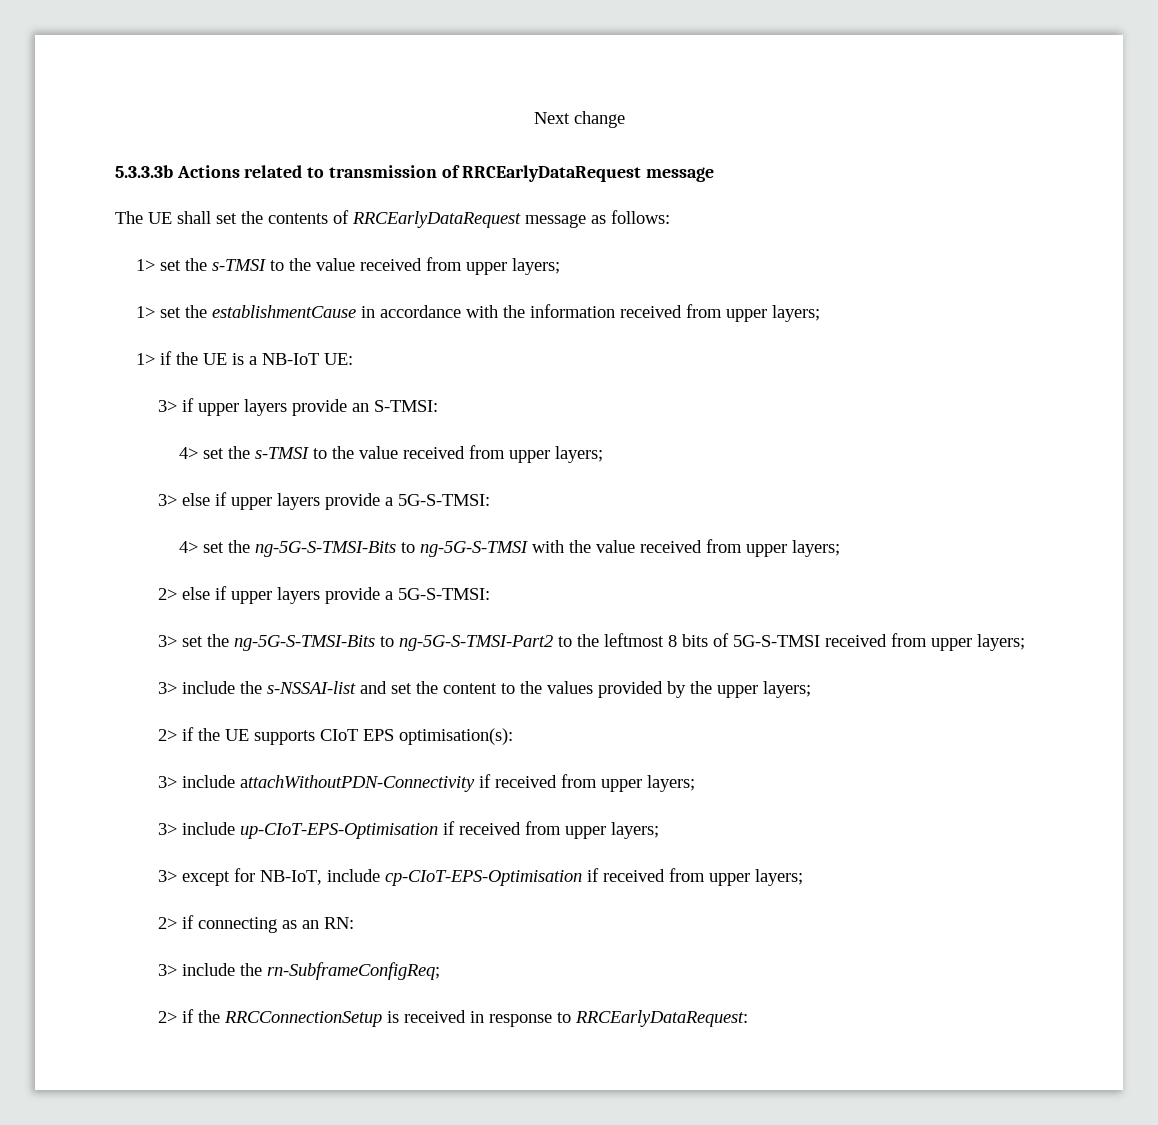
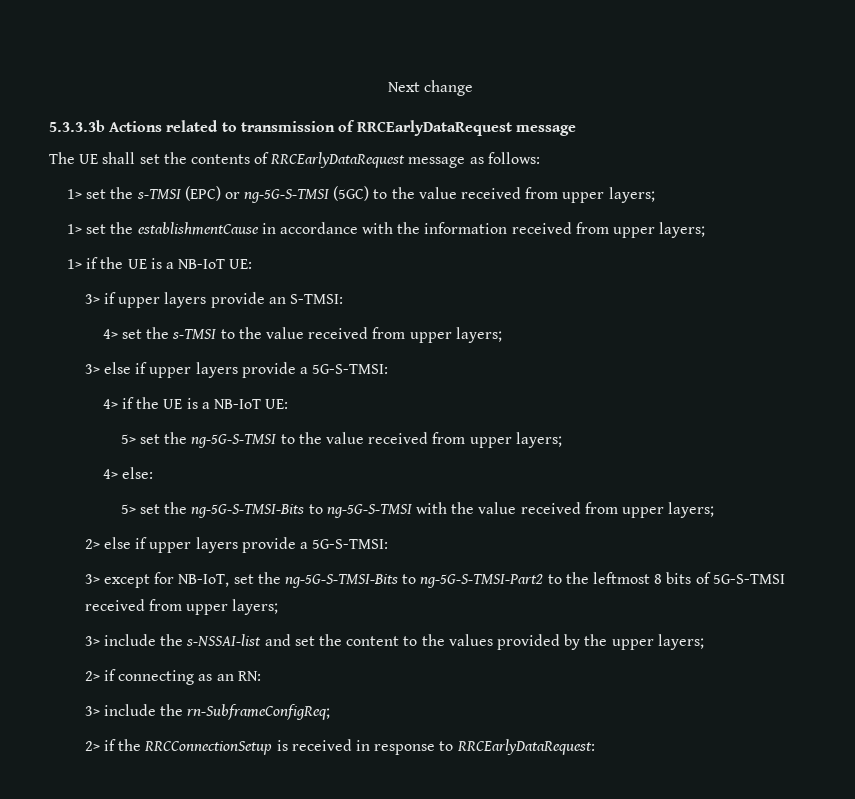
- 1> set the s-TMSI to the value received from upper layers;
+ 1> set the s-TMSI (EPC) or ng-5G-S-TMSI (5GC) to the value received from upper layers;
- 4> set the ng-5G-S-TMSI-Bits to ng-5G-S-TMSI with the value received from upper layers;
+ 4> if the UE is a NB-IoT UE:
+ 5> set the ng-5G-S-TMSI to the value received from upper layers;
+ 4> else:
+ 5> set the ng-5G-S-TMSI-Bits to ng-5G-S-TMSI with the value received from upper layers;
- 3> set the ng-5G-S-TMSI-Bits to ng-5G-S-TMSI-Part2 to the leftmost 8 bits of 5G-S-TMSI received from upper layers;
+ 3> except for NB-IoT, set the ng-5G-S-TMSI-Bits to ng-5G-S-TMSI-Part2 to the leftmost 8 bits of 5G-S-TMSI received from upper layers;
- 2> if the UE supports CIoT EPS optimisation(s):
- 3> include attachWithoutPDN-Connectivity if received from upper layers;
- 3> include up-CIoT-EPS-Optimisation if received from upper layers;
- 3> except for NB-IoT, include cp-CIoT-EPS-Optimisation if received from upper layers;

